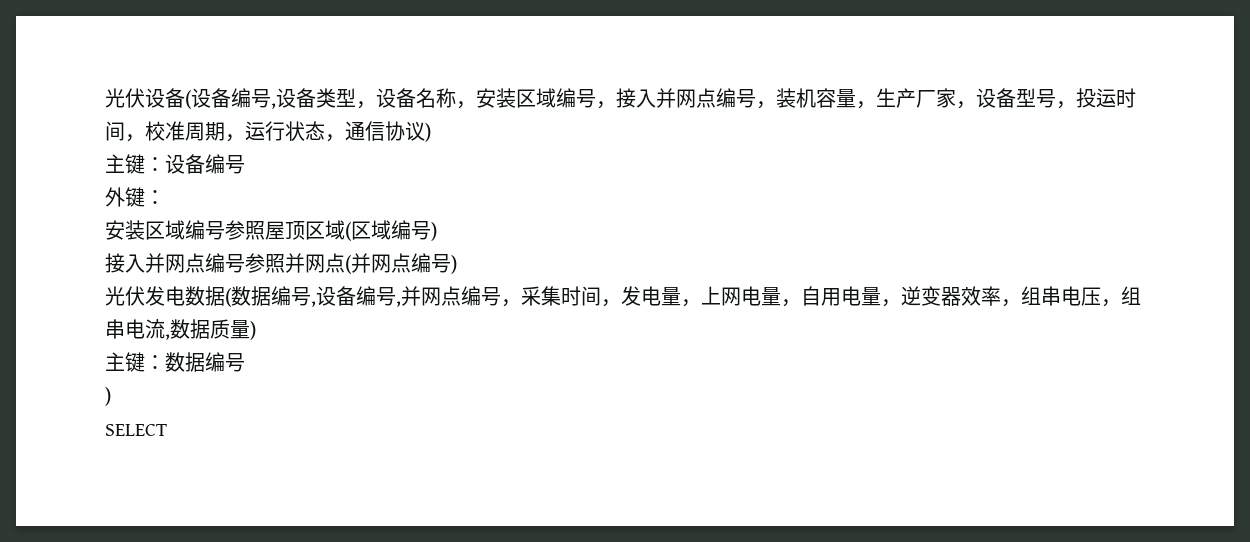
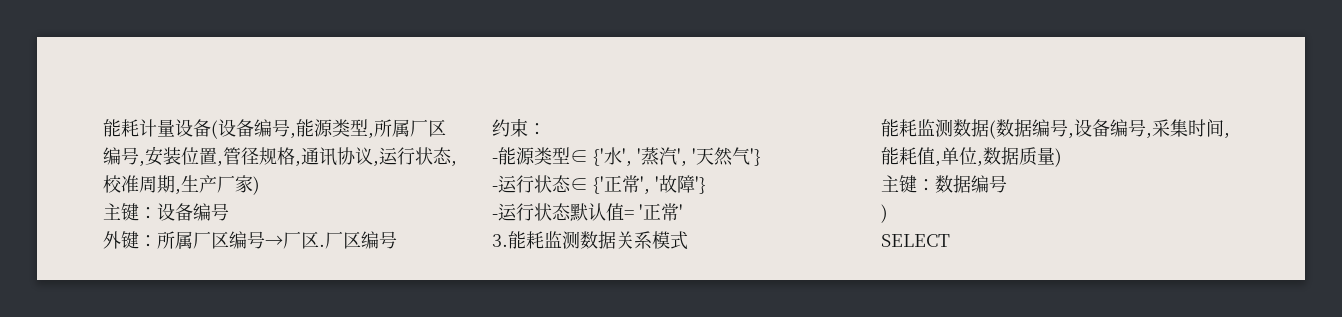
- 光伏设备(设备编号,设备类型，设备名称，安装区域编号，接入并网点编号，装机容量，生产厂家，设备型号，投运时间，校准周期，运行状态，通信协议)
+ 能耗计量设备(设备编号,能源类型,所属厂区编号,安装位置,管径规格,通讯协议,运行状态,校准周期,生产厂家)
- 外键：
- 安装区域编号参照屋顶区域(区域编号)
- 接入并网点编号参照并网点(并网点编号)
- 光伏发电数据(数据编号,设备编号,并网点编号，采集时间，发电量，上网电量，自用电量，逆变器效率，组串电压，组串电流,数据质量)
+ 外键：所属厂区编号→厂区.厂区编号
+ 约束：
+ -能源类型∈ {'水', '蒸汽', '天然气'}
+ -运行状态∈ {'正常', '故障'}
+ -运行状态默认值= '正常'
+ 3.能耗监测数据关系模式
+ 能耗监测数据(数据编号,设备编号,采集时间,能耗值,单位,数据质量)

